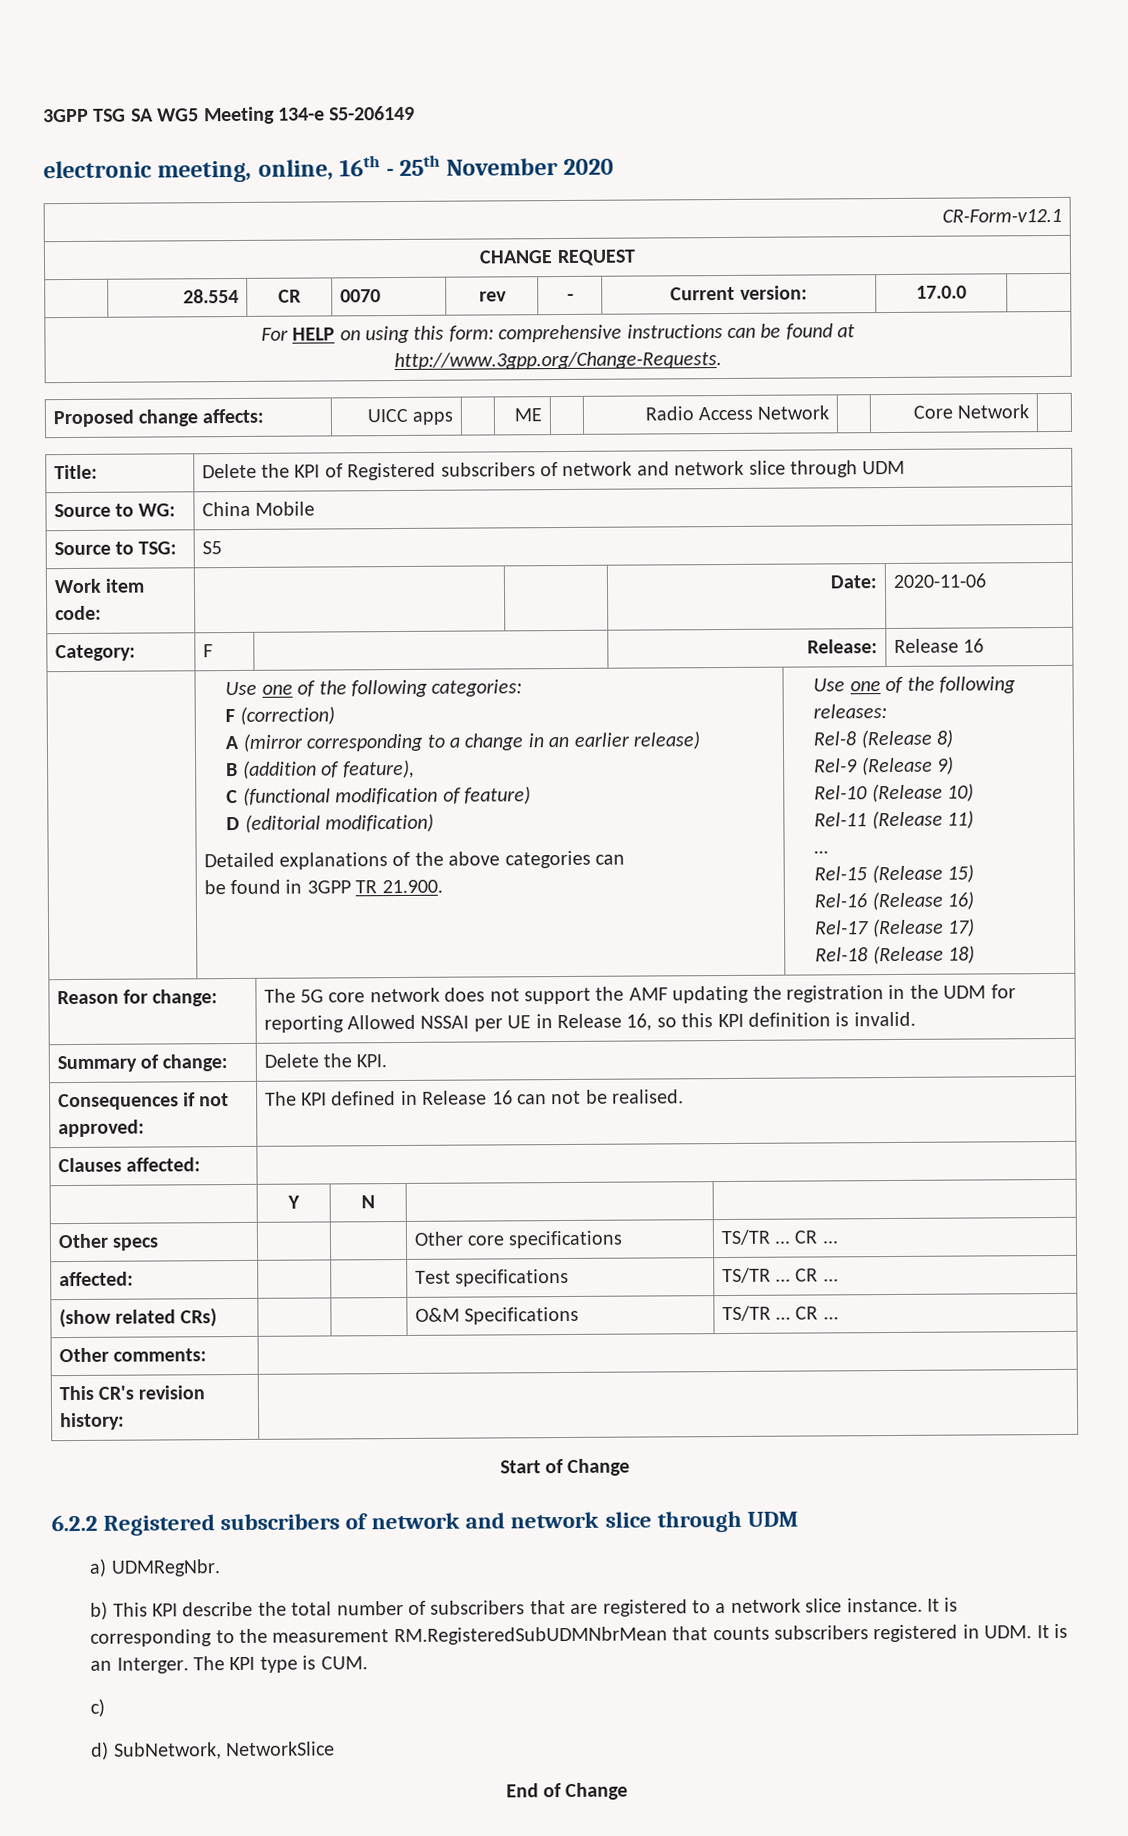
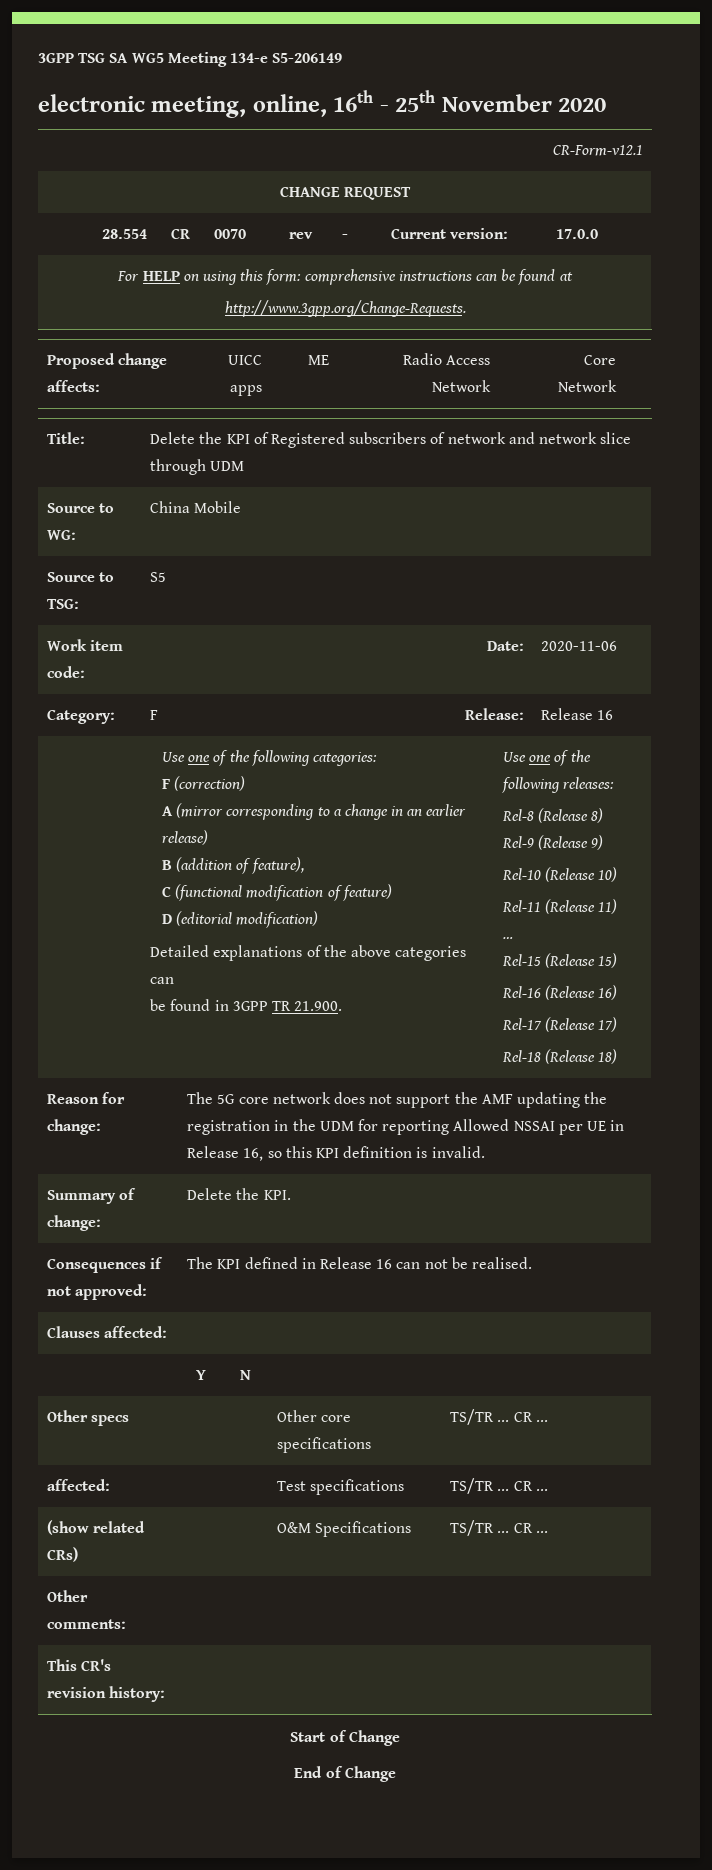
- 6.2.2 Registered subscribers of network and network slice through UDM
- a) UDMRegNbr.
- b) This KPI describe the total number of subscribers that are registered to a network slice instance. It is corresponding to the measurement RM.RegisteredSubUDMNbrMean that counts subscribers registered in UDM. It is an Interger. The KPI type is CUM.
- c)
- d) SubNetwork, NetworkSlice

